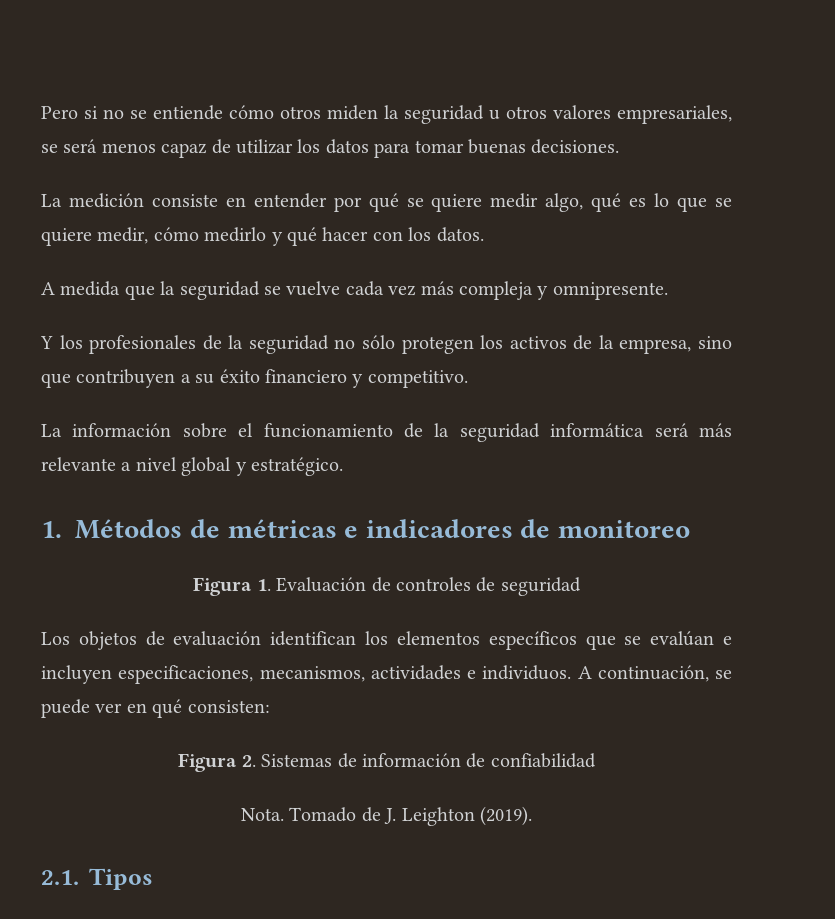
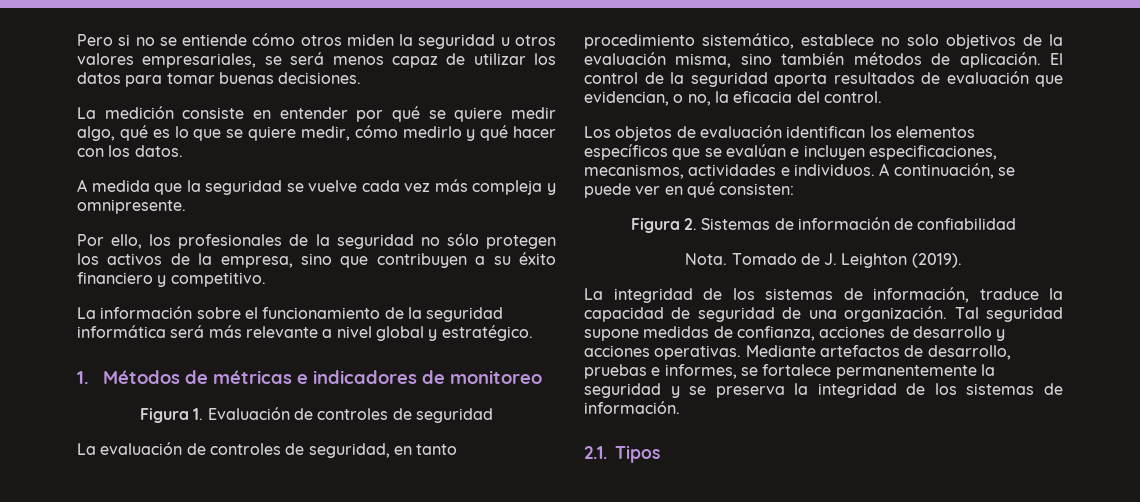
- Y los profesionales de la seguridad no sólo protegen los activos de la empresa, sino que contribuyen a su éxito financiero y competitivo.
+ Por ello, los profesionales de la seguridad no sólo protegen los activos de la empresa, sino que contribuyen a su éxito financiero y competitivo.
+ La evaluación de controles de seguridad, en tanto procedimiento sistemático, establece no solo objetivos de la evaluación misma, sino también métodos de aplicación. El control de la seguridad aporta resultados de evaluación que evidencian, o no, la eficacia del control.
+ La integridad de los sistemas de información, traduce la capacidad de seguridad de una organización. Tal seguridad supone medidas de confianza, acciones de desarrollo y acciones operativas. Mediante artefactos de desarrollo, pruebas e informes, se fortalece permanentemente la seguridad y se preserva la integridad de los sistemas de información.

